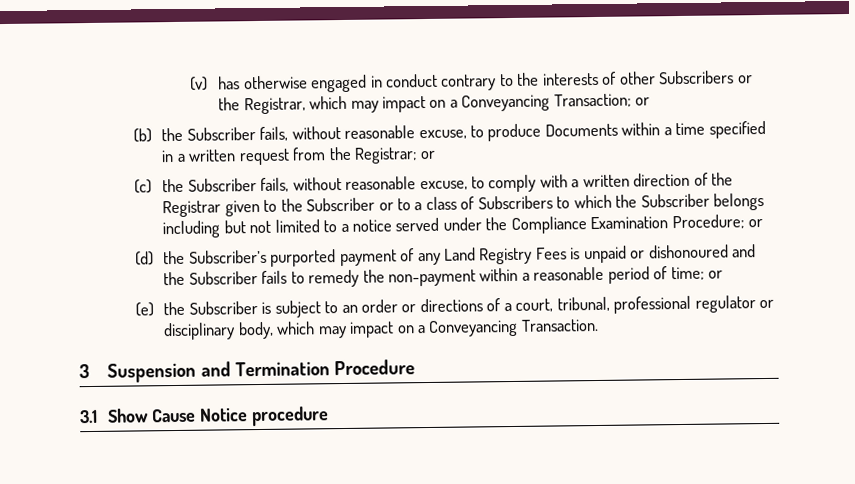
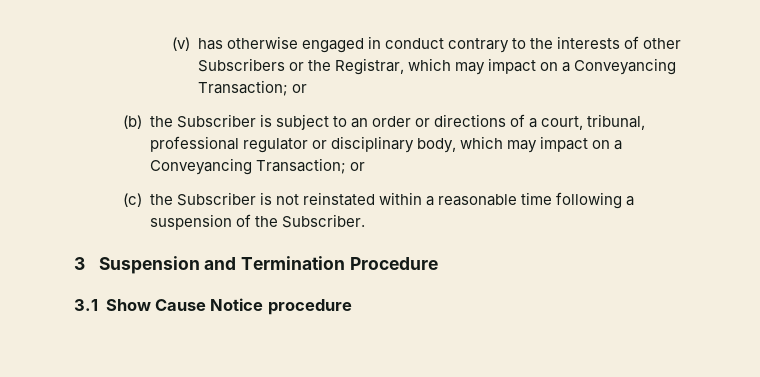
- (b) the Subscriber fails, without reasonable excuse, to produce Documents within a time specified in a written request from the Registrar; or
- (c) the Subscriber fails, without reasonable excuse, to comply with a written direction of the Registrar given to the Subscriber or to a class of Subscribers to which the Subscriber belongs including but not limited to a notice served under the Compliance Examination Procedure; or
- (d) the Subscriber’s purported payment of any Land Registry Fees is unpaid or dishonoured and the Subscriber fails to remedy the non-payment within a reasonable period of time; or
- (e) the Subscriber is subject to an order or directions of a court, tribunal, professional regulator or disciplinary body, which may impact on a Conveyancing Transaction.
+ (b) the Subscriber is subject to an order or directions of a court, tribunal, professional regulator or disciplinary body, which may impact on a Conveyancing Transaction; or
+ (c) the Subscriber is not reinstated within a reasonable time following a suspension of the Subscriber.

